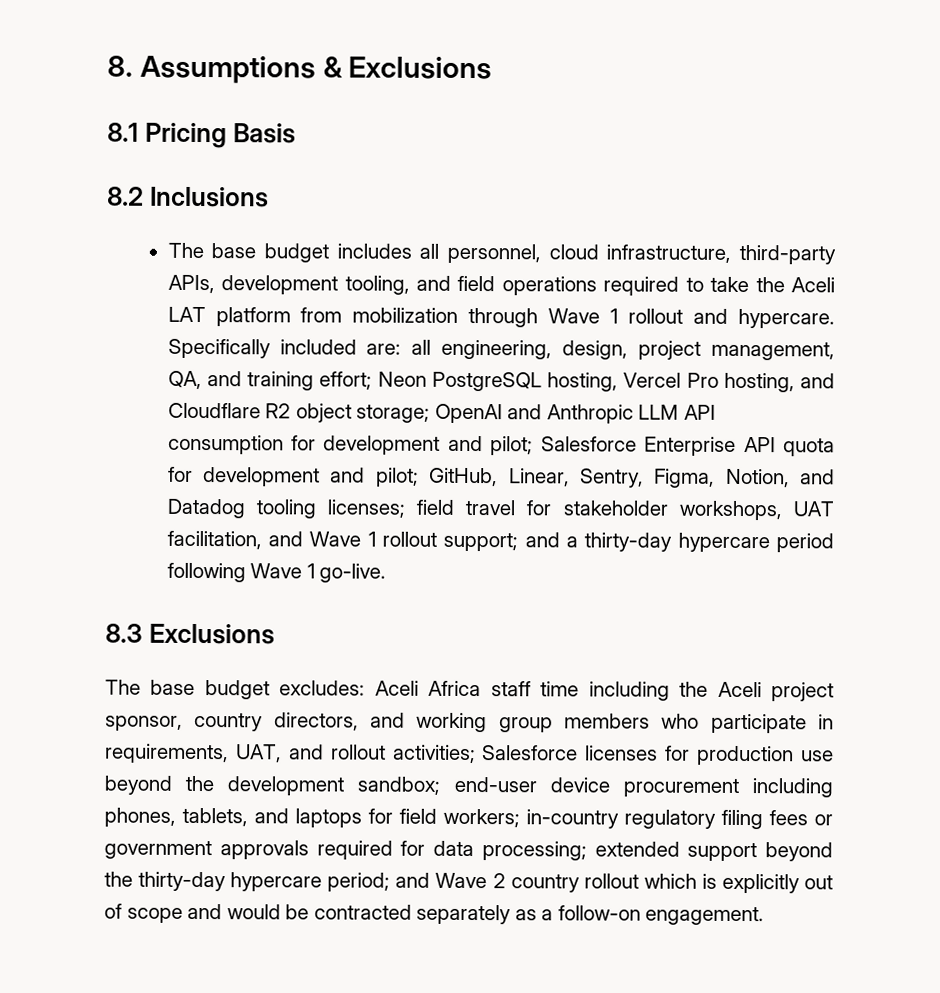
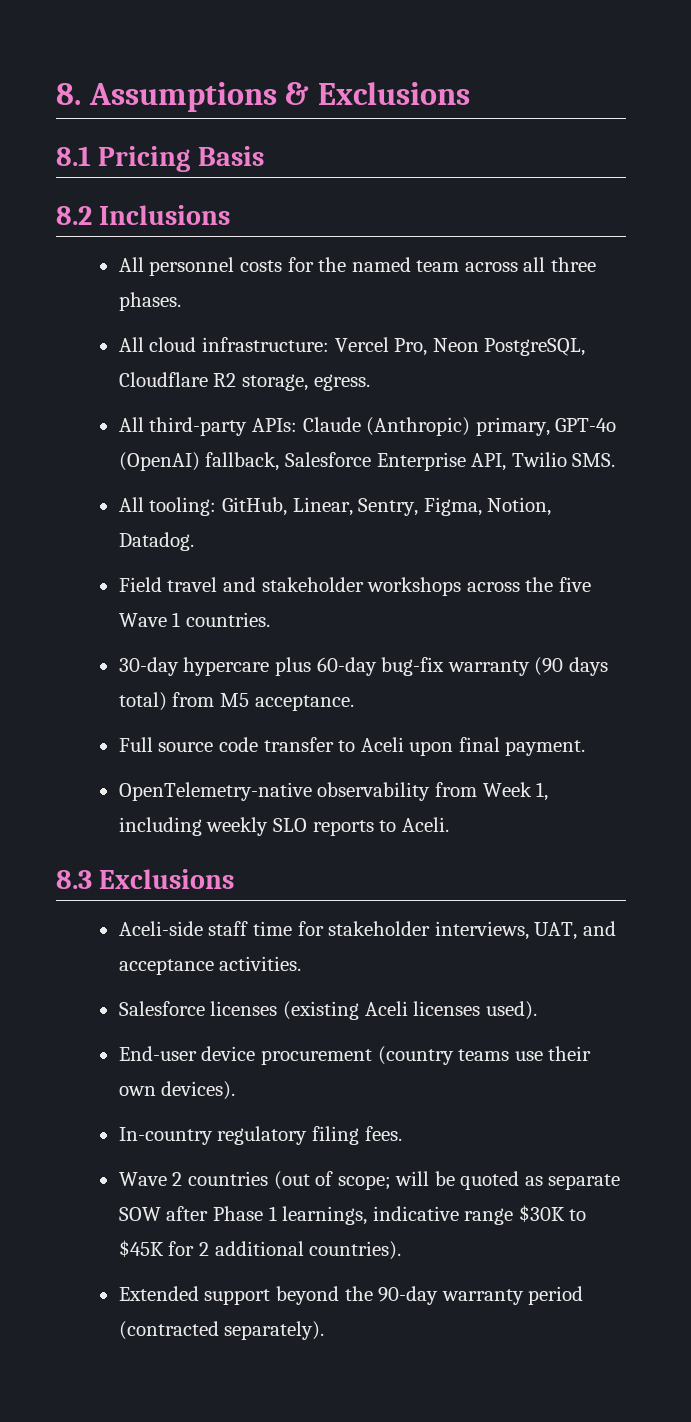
- The base budget includes all personnel, cloud infrastructure, third-party APIs, development tooling, and field operations required to take the Aceli LAT platform from mobilization through Wave 1 rollout and hypercare. Specifically included are: all engineering, design, project management, QA, and training effort; Neon PostgreSQL hosting, Vercel Pro hosting, and Cloudflare R2 object storage; OpenAI and Anthropic LLM API consumption for development and pilot; Salesforce Enterprise API quota for development and pilot; GitHub, Linear, Sentry, Figma, Notion, and Datadog tooling licenses; field travel for stakeholder workshops, UAT facilitation, and Wave 1 rollout support; and a thirty-day hypercare period following Wave 1 go-live.
+ All personnel costs for the named team across all three phases.
+ All cloud infrastructure: Vercel Pro, Neon PostgreSQL, Cloudflare R2 storage, egress.
+ All third-party APIs: Claude (Anthropic) primary, GPT-4o (OpenAI) fallback, Salesforce Enterprise API, Twilio SMS.
+ All tooling: GitHub, Linear, Sentry, Figma, Notion, Datadog.
+ Field travel and stakeholder workshops across the five Wave 1 countries.
+ 30-day hypercare plus 60-day bug-fix warranty (90 days total) from M5 acceptance.
+ Full source code transfer to Aceli upon final payment.
+ OpenTelemetry-native observability from Week 1, including weekly SLO reports to Aceli.
  8.3 Exclusions
- The base budget excludes: Aceli Africa staff time including the Aceli project sponsor, country directors, and working group members who participate in requirements, UAT, and rollout activities; Salesforce licenses for production use beyond the development sandbox; end-user device procurement including phones, tablets, and laptops for field workers; in-country regulatory filing fees or government approvals required for data processing; extended support beyond the thirty-day hypercare period; and Wave 2 country rollout which is explicitly out of scope and would be contracted separately as a follow-on engagement.
+ Aceli-side staff time for stakeholder interviews, UAT, and acceptance activities.
+ Salesforce licenses (existing Aceli licenses used).
+ End-user device procurement (country teams use their own devices).
+ In-country regulatory filing fees.
+ Wave 2 countries (out of scope; will be quoted as separate SOW after Phase 1 learnings, indicative range $30K to $45K for 2 additional countries).
+ Extended support beyond the 90-day warranty period (contracted separately).

